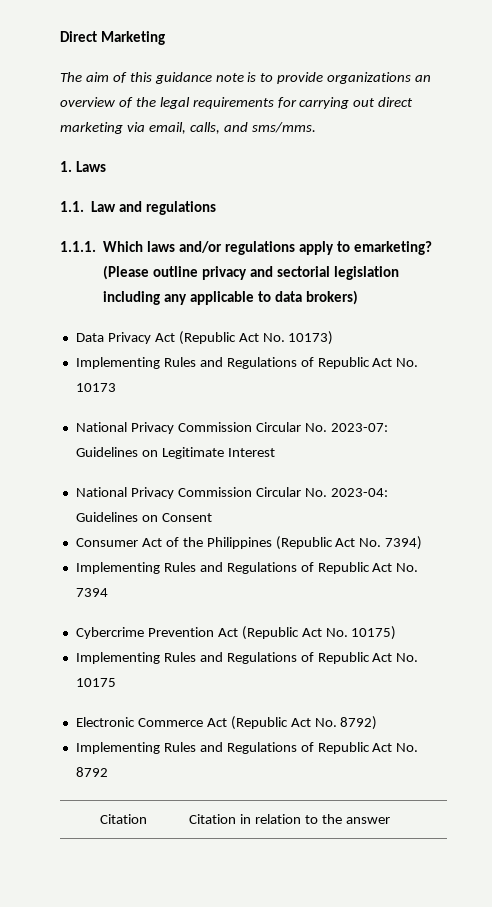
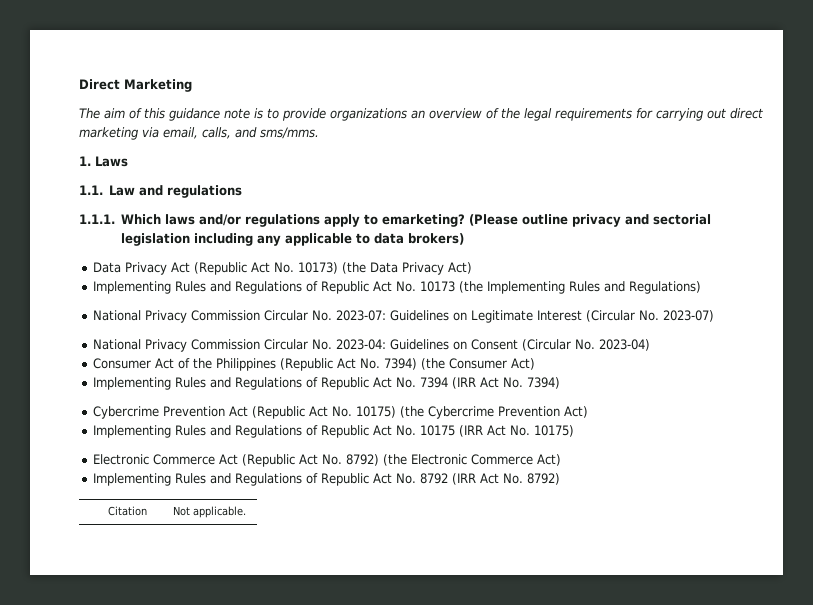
- Data Privacy Act (Republic Act No. 10173)
+ Data Privacy Act (Republic Act No. 10173) (the Data Privacy Act)
- Implementing Rules and Regulations of Republic Act No. 10173
+ Implementing Rules and Regulations of Republic Act No. 10173 (the Implementing Rules and Regulations)
- National Privacy Commission Circular No. 2023-07: Guidelines on Legitimate Interest
+ National Privacy Commission Circular No. 2023-07: Guidelines on Legitimate Interest (Circular No. 2023-07)
- National Privacy Commission Circular No. 2023-04: Guidelines on Consent
+ National Privacy Commission Circular No. 2023-04: Guidelines on Consent (Circular No. 2023-04)
- Consumer Act of the Philippines (Republic Act No. 7394)
+ Consumer Act of the Philippines (Republic Act No. 7394) (the Consumer Act)
- Implementing Rules and Regulations of Republic Act No. 7394
+ Implementing Rules and Regulations of Republic Act No. 7394 (IRR Act No. 7394)
- Cybercrime Prevention Act (Republic Act No. 10175)
+ Cybercrime Prevention Act (Republic Act No. 10175) (the Cybercrime Prevention Act)
- Implementing Rules and Regulations of Republic Act No. 10175
+ Implementing Rules and Regulations of Republic Act No. 10175 (IRR Act No. 10175)
- Electronic Commerce Act (Republic Act No. 8792)
+ Electronic Commerce Act (Republic Act No. 8792) (the Electronic Commerce Act)
- Implementing Rules and Regulations of Republic Act No. 8792
- Citation | Citation in relation to the answer
+ Implementing Rules and Regulations of Republic Act No. 8792 (IRR Act No. 8792)
+ Citation | Not applicable.

